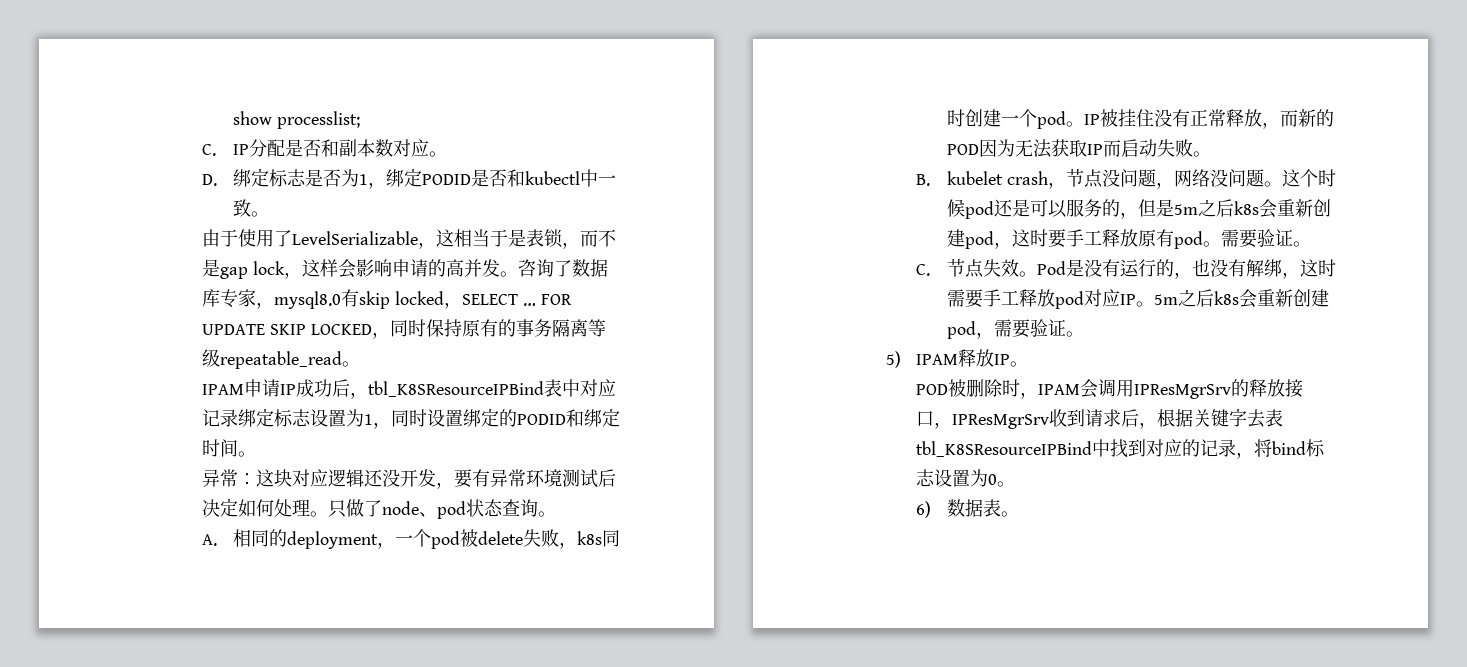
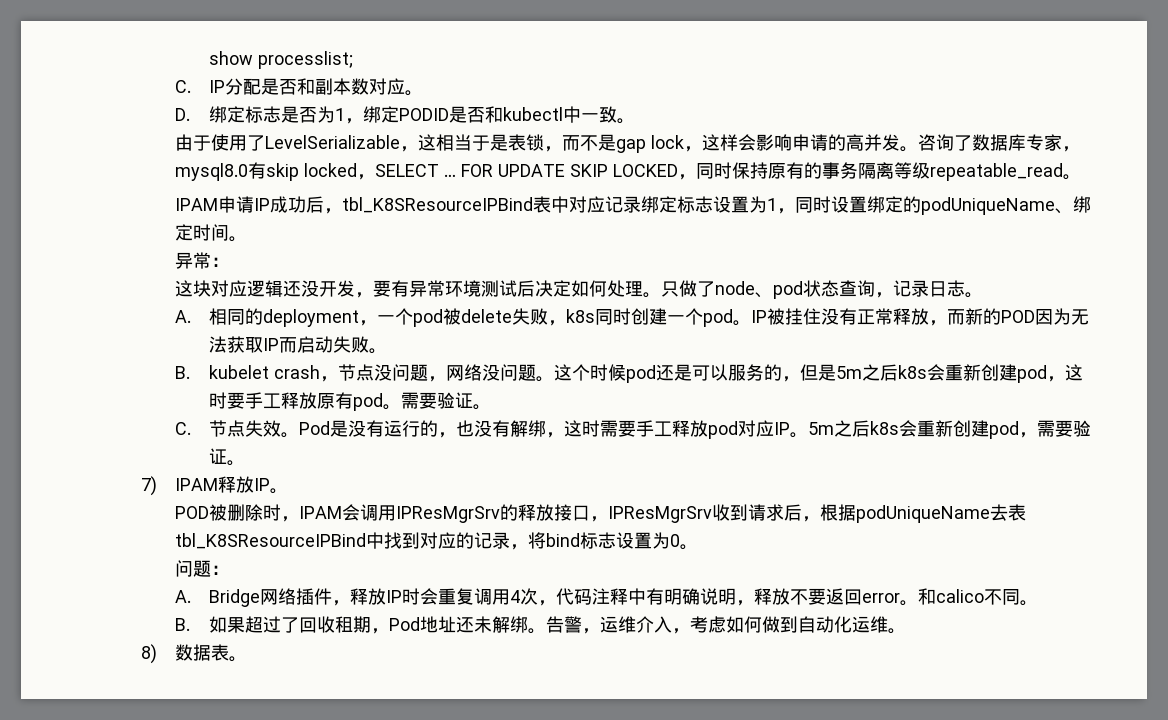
- IPAM申请IP成功后，tbl_K8SResourceIPBind表中对应记录绑定标志设置为1，同时设置绑定的PODID和绑定时间。
+ IPAM申请IP成功后，tbl_K8SResourceIPBind表中对应记录绑定标志设置为1，同时设置绑定的podUniqueName、绑定时间。
- 异常：这块对应逻辑还没开发，要有异常环境测试后决定如何处理。
+ 异常：
+ 这块对应逻辑还没开发，要有异常环境测试后决定如何处理。
- 只做了node、pod状态查询。
+ 只做了node、pod状态查询，记录日志。
- 5) IPAM释放IP。
+ 7) IPAM释放IP。
- POD被删除时，IPAM会调用IPResMgrSrv的释放接口，IPResMgrSrv收到请求后，根据关键字去表tbl_K8SResourceIPBind中找到对应的记录，将bind标志设置为0。
+ POD被删除时，IPAM会调用IPResMgrSrv的释放接口，IPResMgrSrv收到请求后，根据podUniqueName去表tbl_K8SResourceIPBind中找到对应的记录，将bind标志设置为0。
- 6)数据表。
+ 问题：
+ A. Bridge网络插件，释放IP时会重复调用4次，代码注释中有明确说明，释放不要返回error。和calico不同。
+ B.如果超过了回收租期，Pod地址还未解绑。告警，运维介入，考虑如何做到自动化运维。
+ 8)数据表。

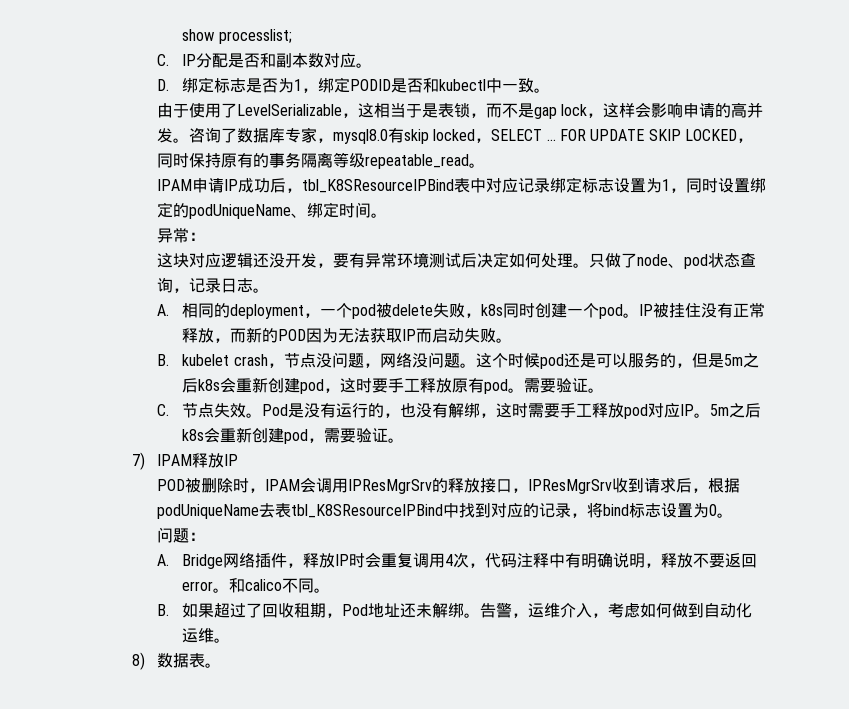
- 7) IPAM释放IP。
+ 7) IPAM释放IP

